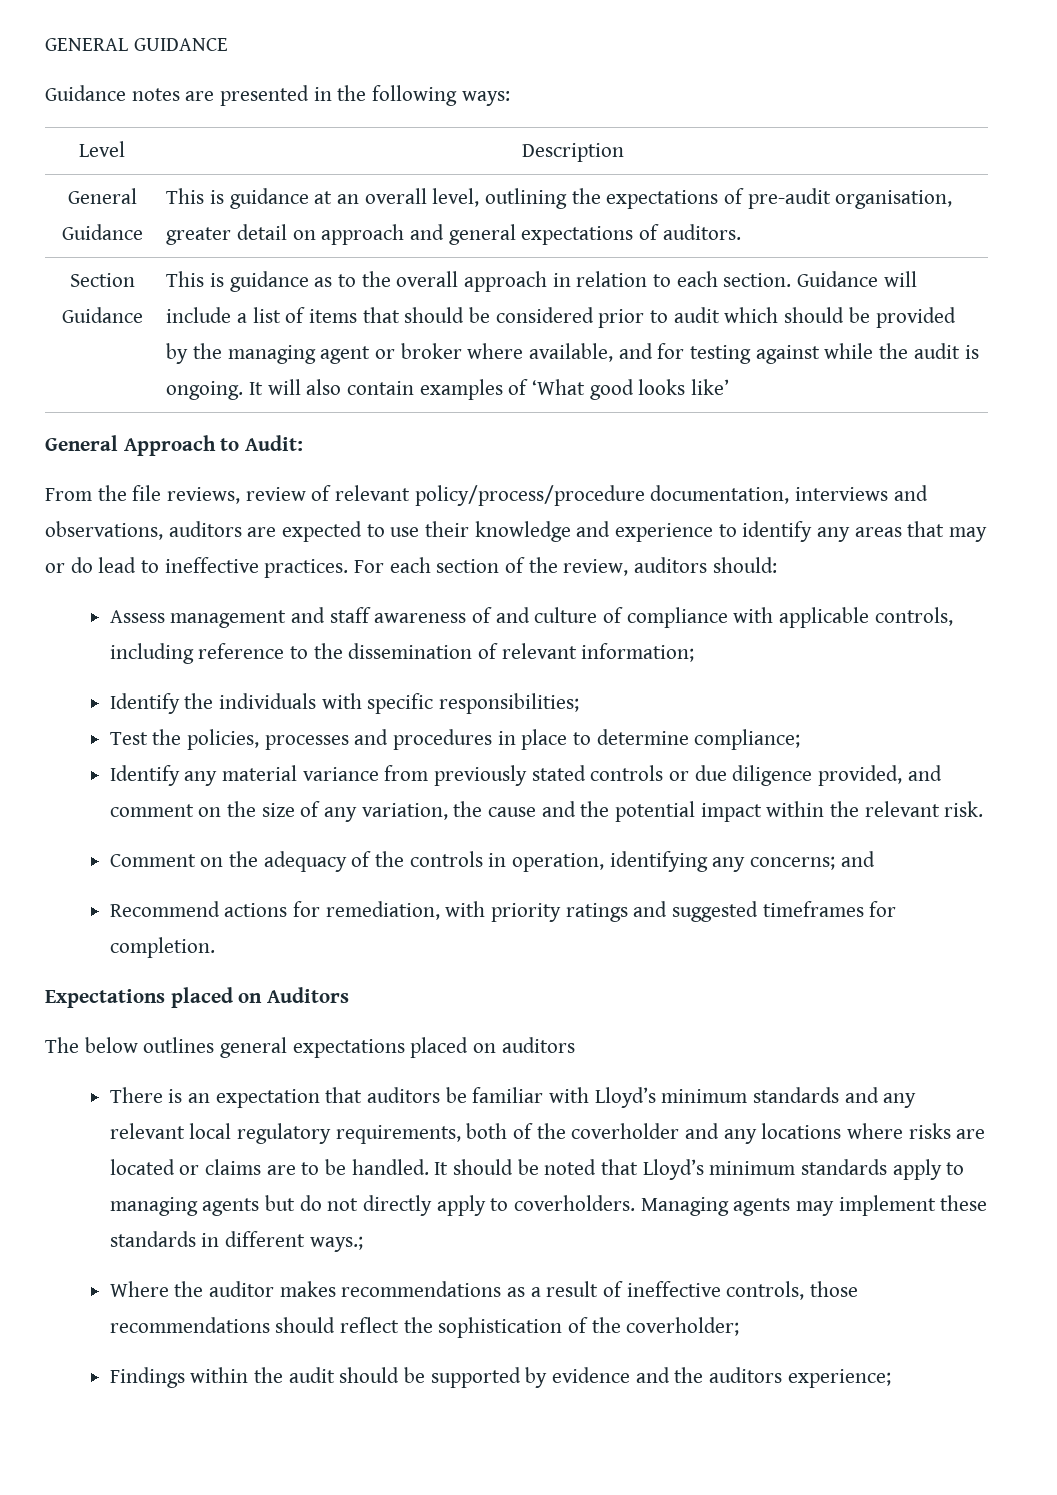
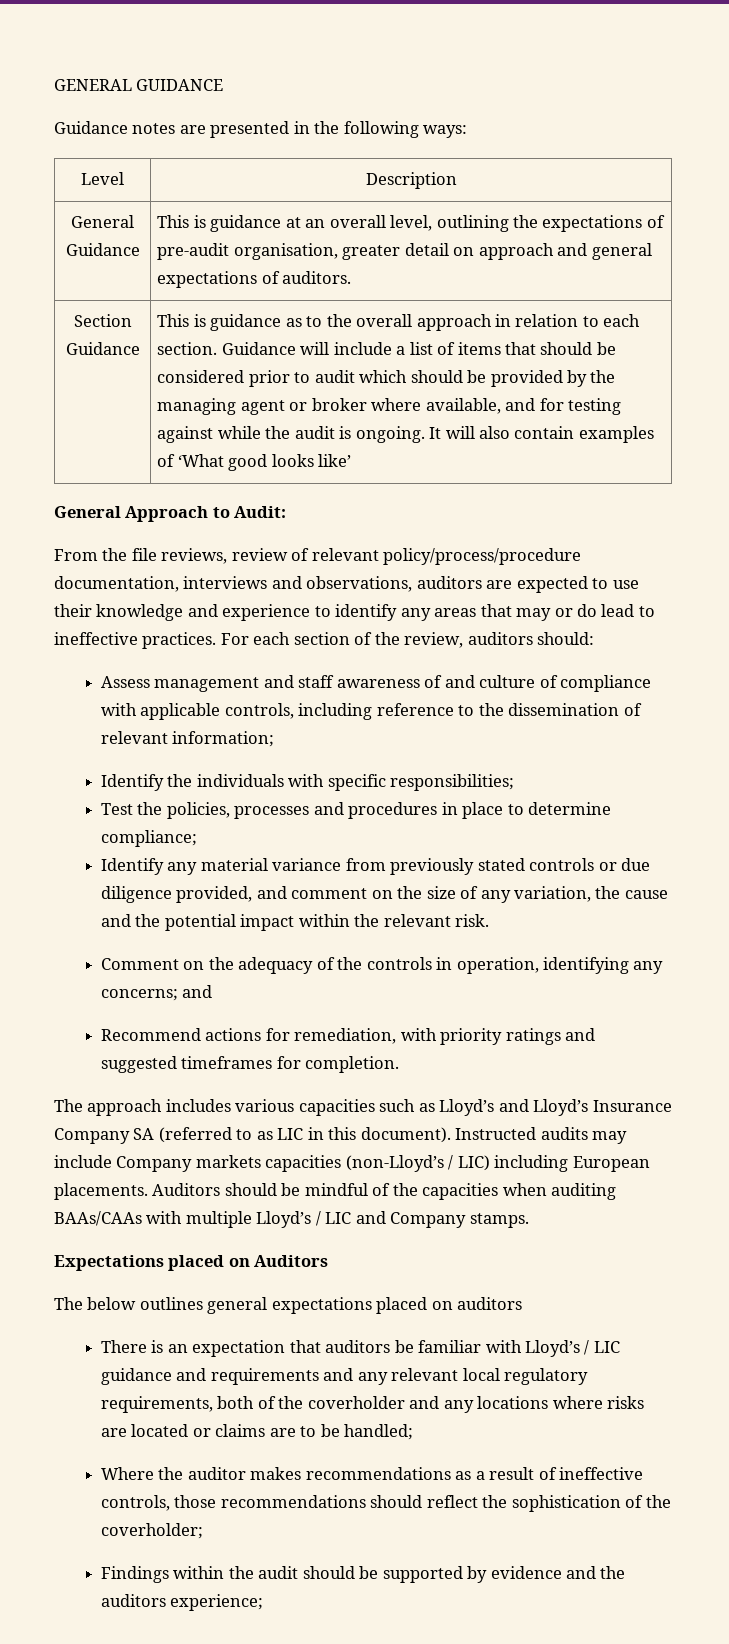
+ The approach includes various capacities such as Lloyd’s and Lloyd’s Insurance Company SA (referred to as LIC in this document). Instructed audits may include Company markets capacities (non-Lloyd’s / LIC) including European placements. Auditors should be mindful of the capacities when auditing BAAs/CAAs with multiple Lloyd’s / LIC and Company stamps.
- There is an expectation that auditors be familiar with Lloyd’s minimum standards and any relevant local regulatory requirements, both of the coverholder and any locations where risks are located or claims are to be handled. It should be noted that Lloyd’s minimum standards apply to managing agents but do not directly apply to coverholders. Managing agents may implement these standards in different ways.;
+ There is an expectation that auditors be familiar with Lloyd’s / LIC guidance and requirements and any relevant local regulatory requirements, both of the coverholder and any locations where risks are located or claims are to be handled;

